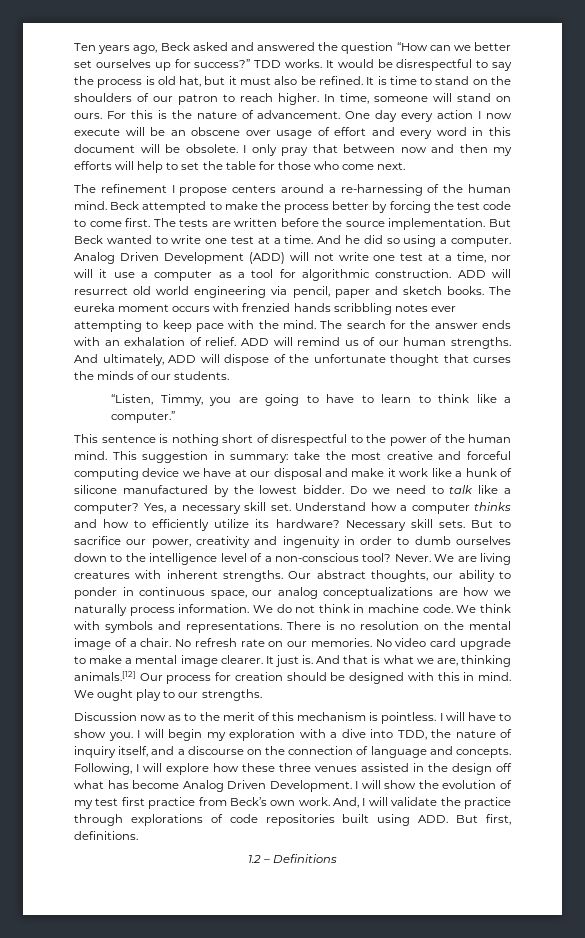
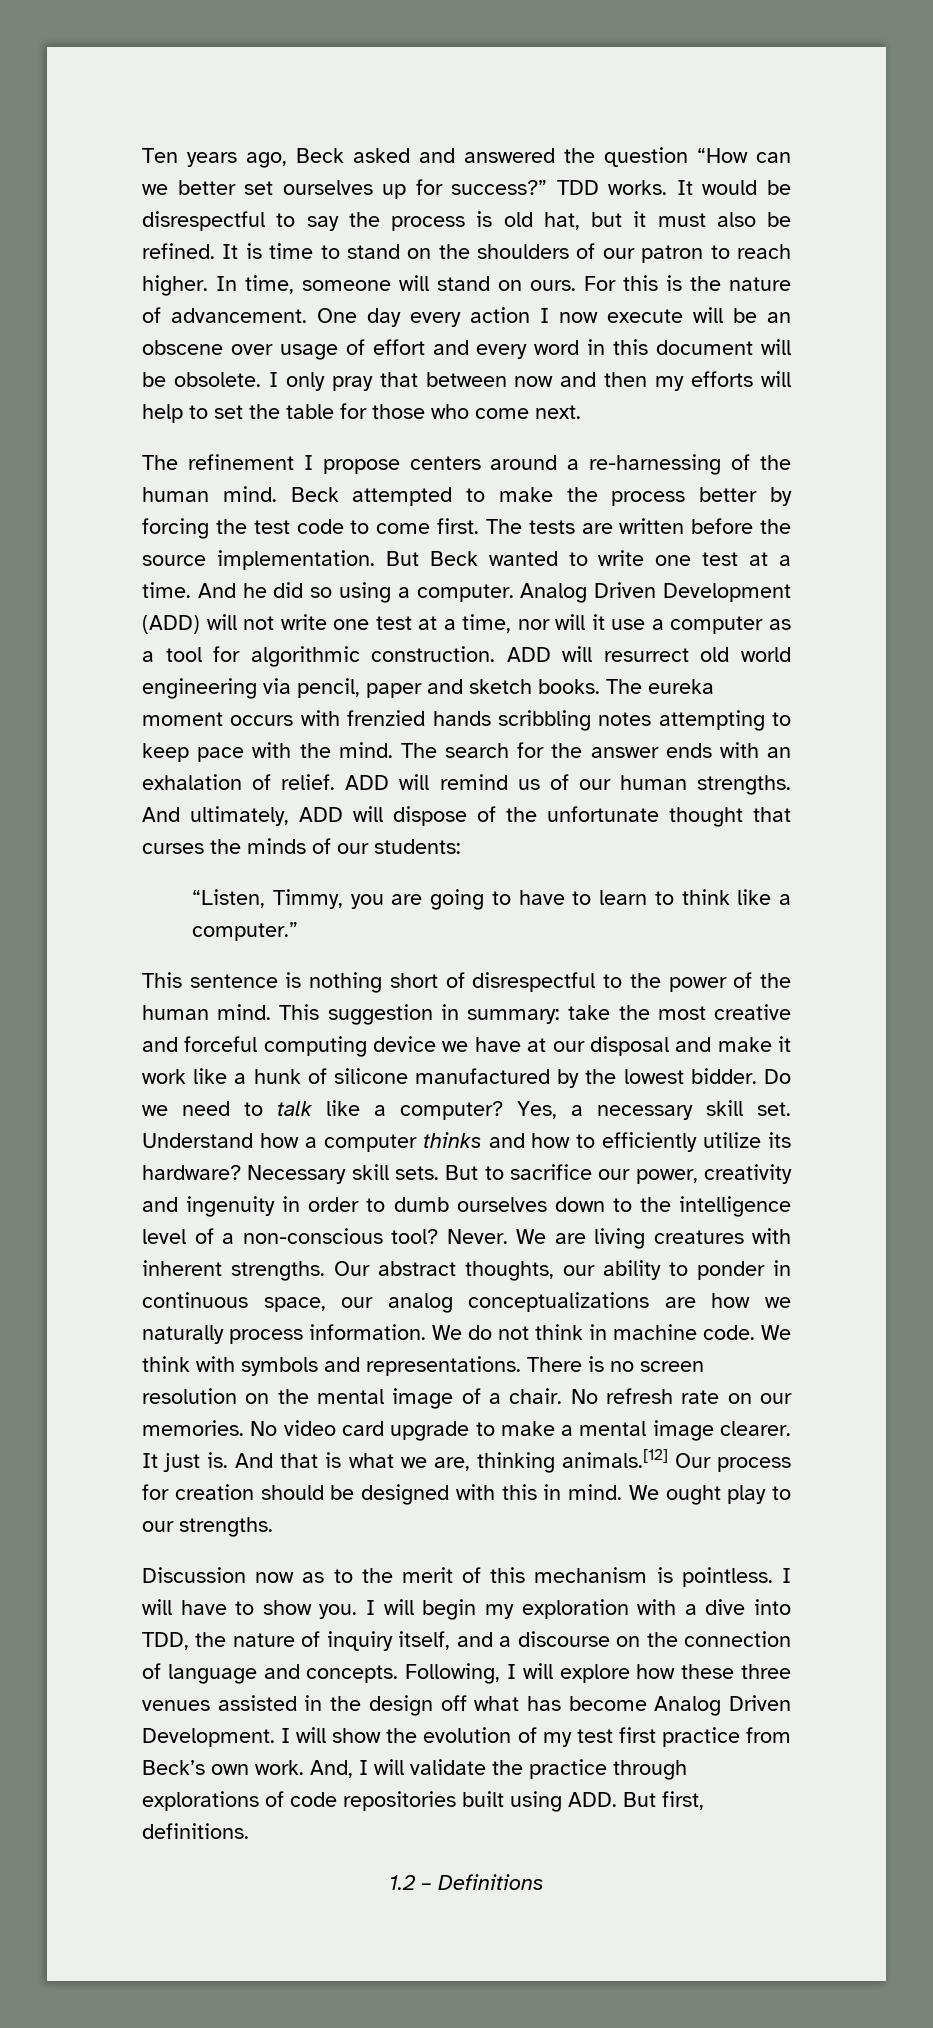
- The eureka moment occurs with frenzied hands scribbling notes ever attempting to keep pace with the mind.
+ The eureka moment occurs with frenzied hands scribbling notes attempting to keep pace with the mind.
- And ultimately, ADD will dispose of the unfortunate thought that curses the minds of our students.
+ And ultimately, ADD will dispose of the unfortunate thought that curses the minds of our students:
- There is no resolution on the mental image of a chair.
+ There is no screen resolution on the mental image of a chair.

